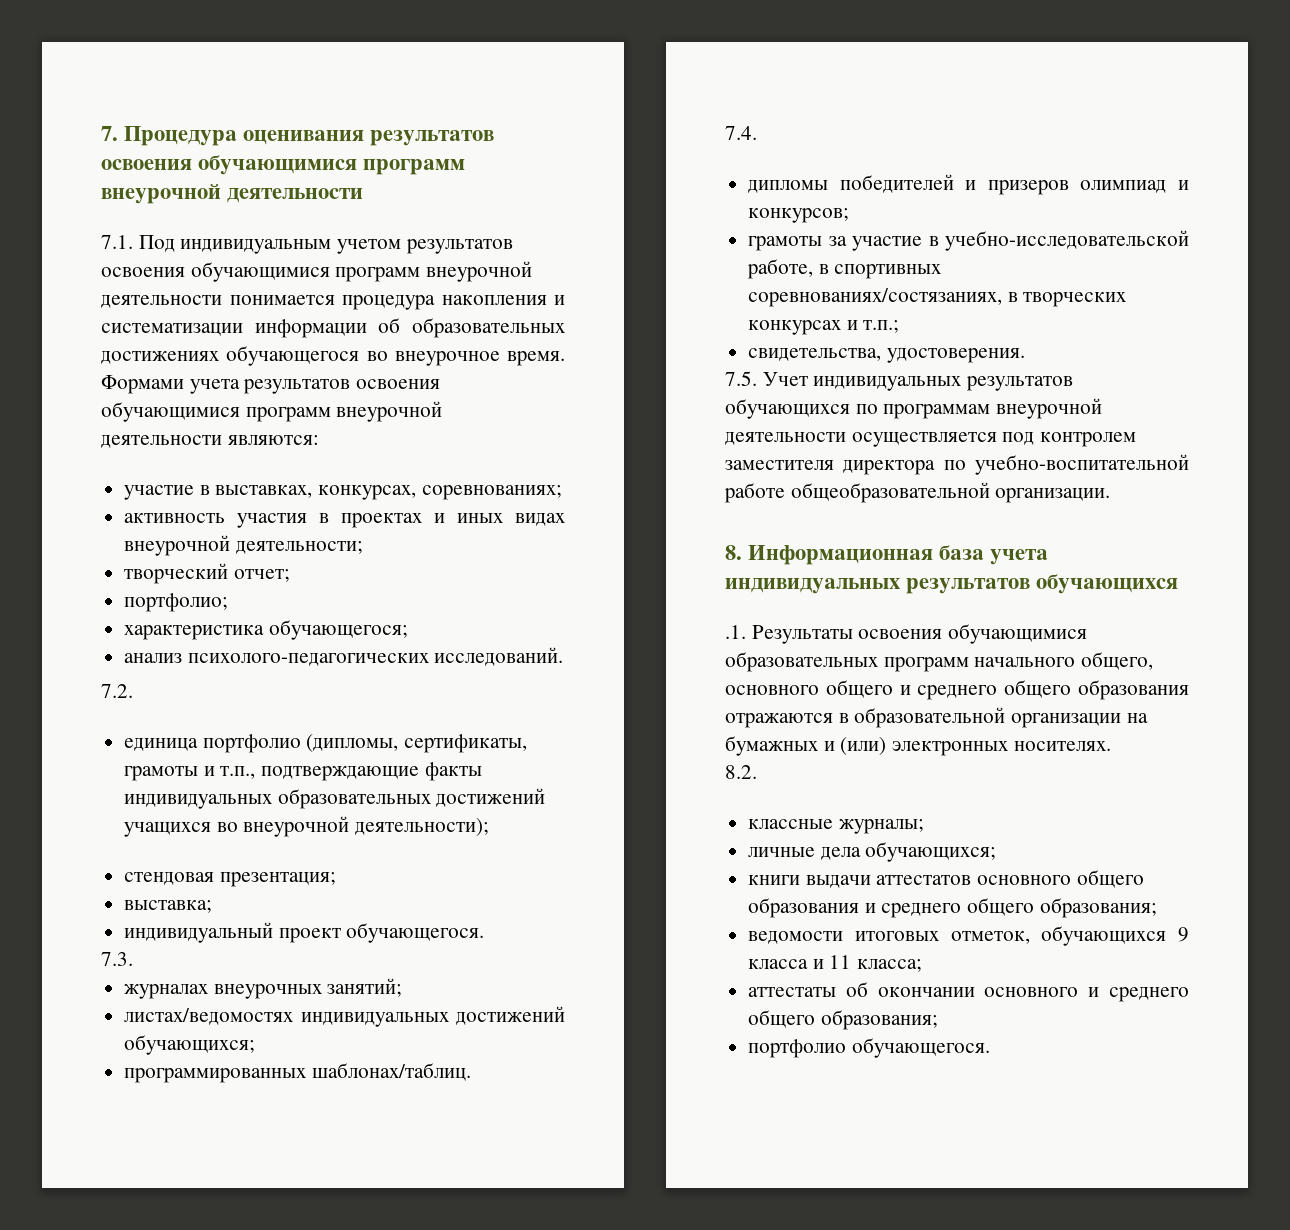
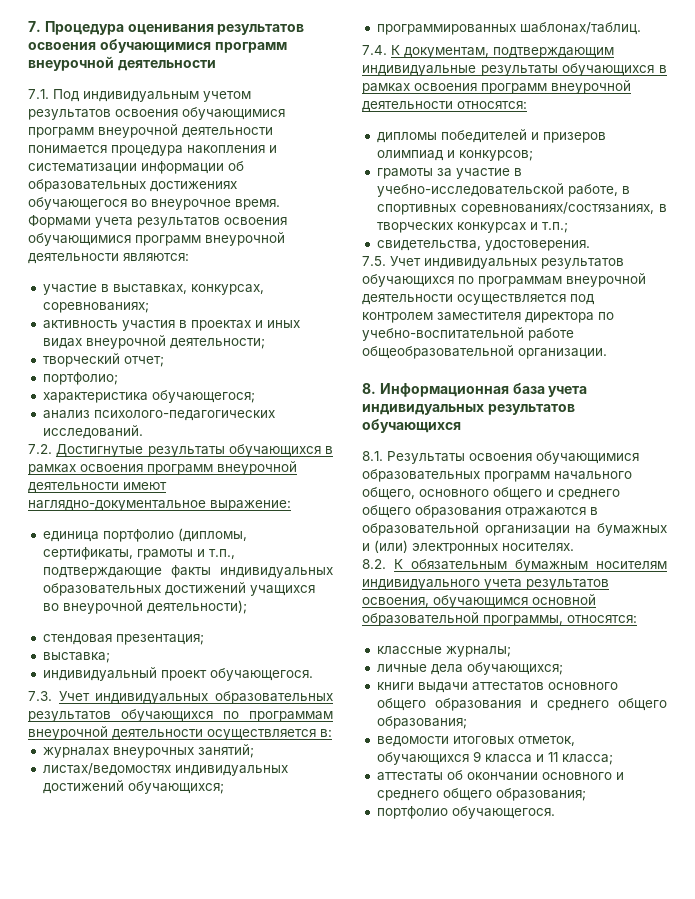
- 7.2.
+ 7.2. Достигнутые результаты обучающихся в рамках освоения программ внеурочной деятельности имеют наглядно-документальное выражение:
- 7.3.
+ 7.3. Учет индивидуальных образовательных результатов обучающихся по программам внеурочной деятельности осуществляется в:
- 7.4.
+ 7.4. К документам, подтверждающим индивидуальные результаты обучающихся в рамках освоения программ внеурочной деятельности относятся:
- .1. Результаты освоения обучающимися образовательных программ начального общего, основного общего и среднего общего образования отражаются в образовательной организации на бумажных и (или) электронных носителях.
+ 8.1. Результаты освоения обучающимися образовательных программ начального общего, основного общего и среднего общего образования отражаются в образовательной организации на бумажных и (или) электронных носителях.
- 8.2.
+ 8.2. К обязательным бумажным носителям индивидуального учета результатов освоения, обучающимся основной образовательной программы, относятся:

